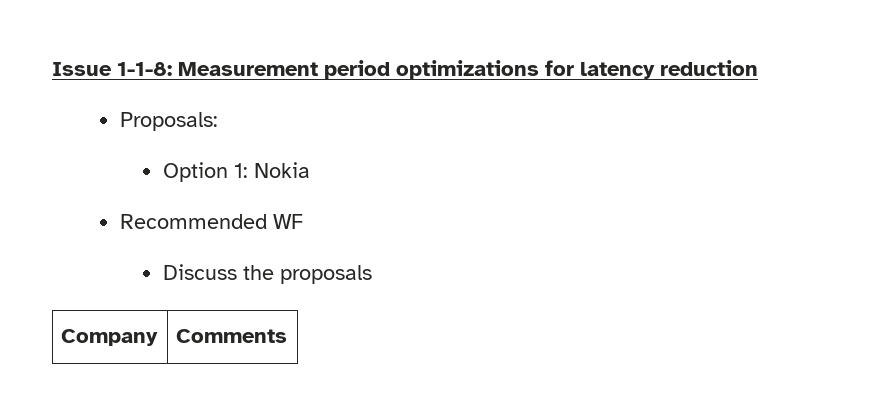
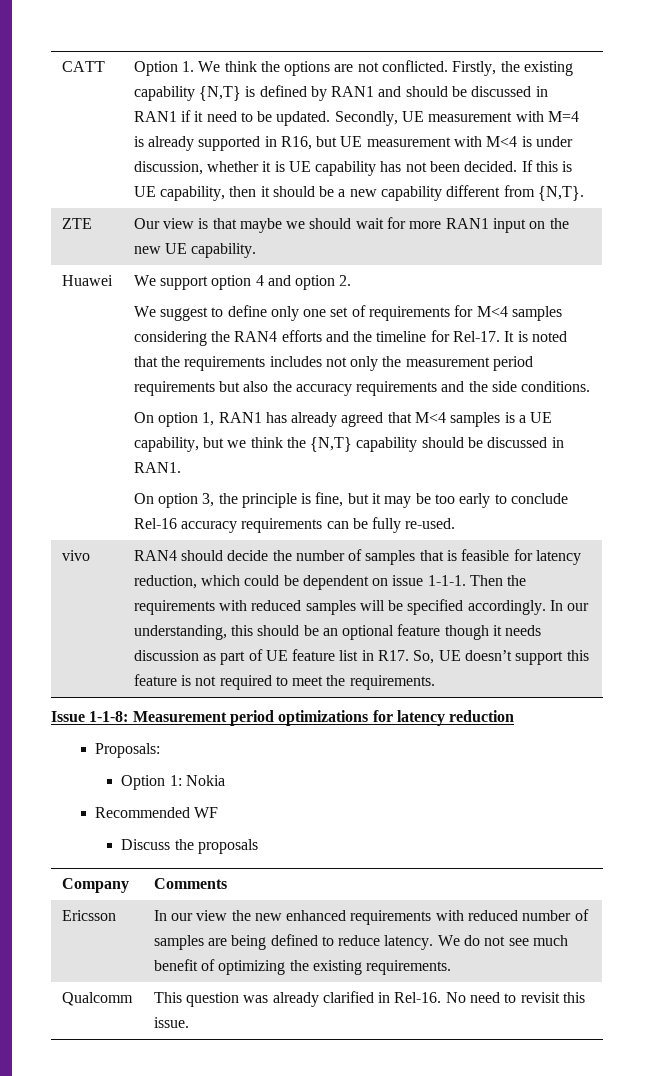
+ CATT | Option 1. We think the options are not conflicted. Firstly, the existing capability {N,T} is defined by RAN1 and should be discussed in RAN1 if it need to be updated. Secondly, UE measurement with M=4 is already supported in R16, but UE measurement with M<4 is under discussion, whether it is UE capability has not been decided. If this is UE capability, then it should be a new capability different from {N,T}.
+ ZTE | Our view is that maybe we should wait for more RAN1 input on the new UE capability.
+ Huawei | We support option 4 and option 2.
+ We suggest to define only one set of requirements for M<4 samples considering the RAN4 efforts and the timeline for Rel-17. It is noted that the requirements includes not only the measurement period requirements but also the accuracy requirements and the side conditions.
+ On option 1, RAN1 has already agreed that M<4 samples is a UE capability, but we think the {N,T} capability should be discussed in RAN1.
+ On option 3, the principle is fine, but it may be too early to conclude Rel-16 accuracy requirements can be fully re-used.
+ vivo | RAN4 should decide the number of samples that is feasible for latency reduction, which could be dependent on issue 1-1-1. Then the requirements with reduced samples will be specified accordingly. In our understanding, this should be an optional feature though it needs discussion as part of UE feature list in R17. So, UE doesn’t support this feature is not required to meet the requirements.
+ Ericsson | In our view the new enhanced requirements with reduced number of samples are being defined to reduce latency. We do not see much benefit of optimizing the existing requirements.
+ Qualcomm | This question was already clarified in Rel-16. No need to revisit this issue.

